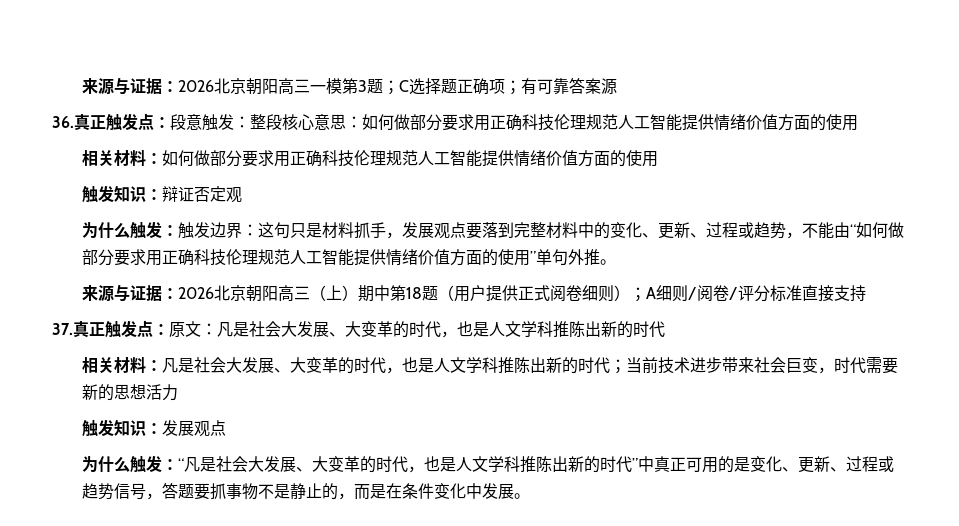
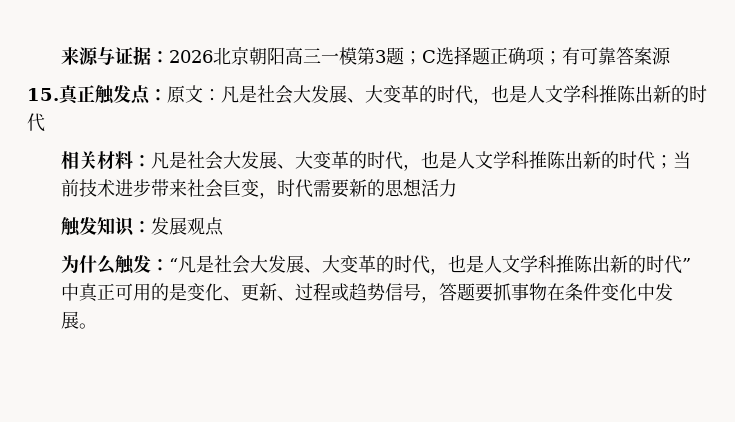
- 36.真正触发点：段意触发：整段核心意思：如何做部分要求用正确科技伦理规范人工智能提供情绪价值方面的使用
- 相关材料：如何做部分要求用正确科技伦理规范人工智能提供情绪价值方面的使用
- 触发知识：辩证否定观
- 为什么触发：触发边界：这句只是材料抓手，发展观点要落到完整材料中的变化、更新、过程或趋势，不能由“如何做部分要求用正确科技伦理规范人工智能提供情绪价值方面的使用”单句外推。
- 来源与证据：2026北京朝阳高三（上）期中第18题（用户提供正式阅卷细则）；A细则/阅卷/评分标准直接支持
- 37.真正触发点：原文：凡是社会大发展、大变革的时代，也是人文学科推陈出新的时代
+ 15.真正触发点：原文：凡是社会大发展、大变革的时代，也是人文学科推陈出新的时代
- 为什么触发：“凡是社会大发展、大变革的时代，也是人文学科推陈出新的时代”中真正可用的是变化、更新、过程或趋势信号，答题要抓事物不是静止的，而是在条件变化中发展。
+ 为什么触发：“凡是社会大发展、大变革的时代，也是人文学科推陈出新的时代”中真正可用的是变化、更新、过程或趋势信号，答题要抓事物在条件变化中发展。

